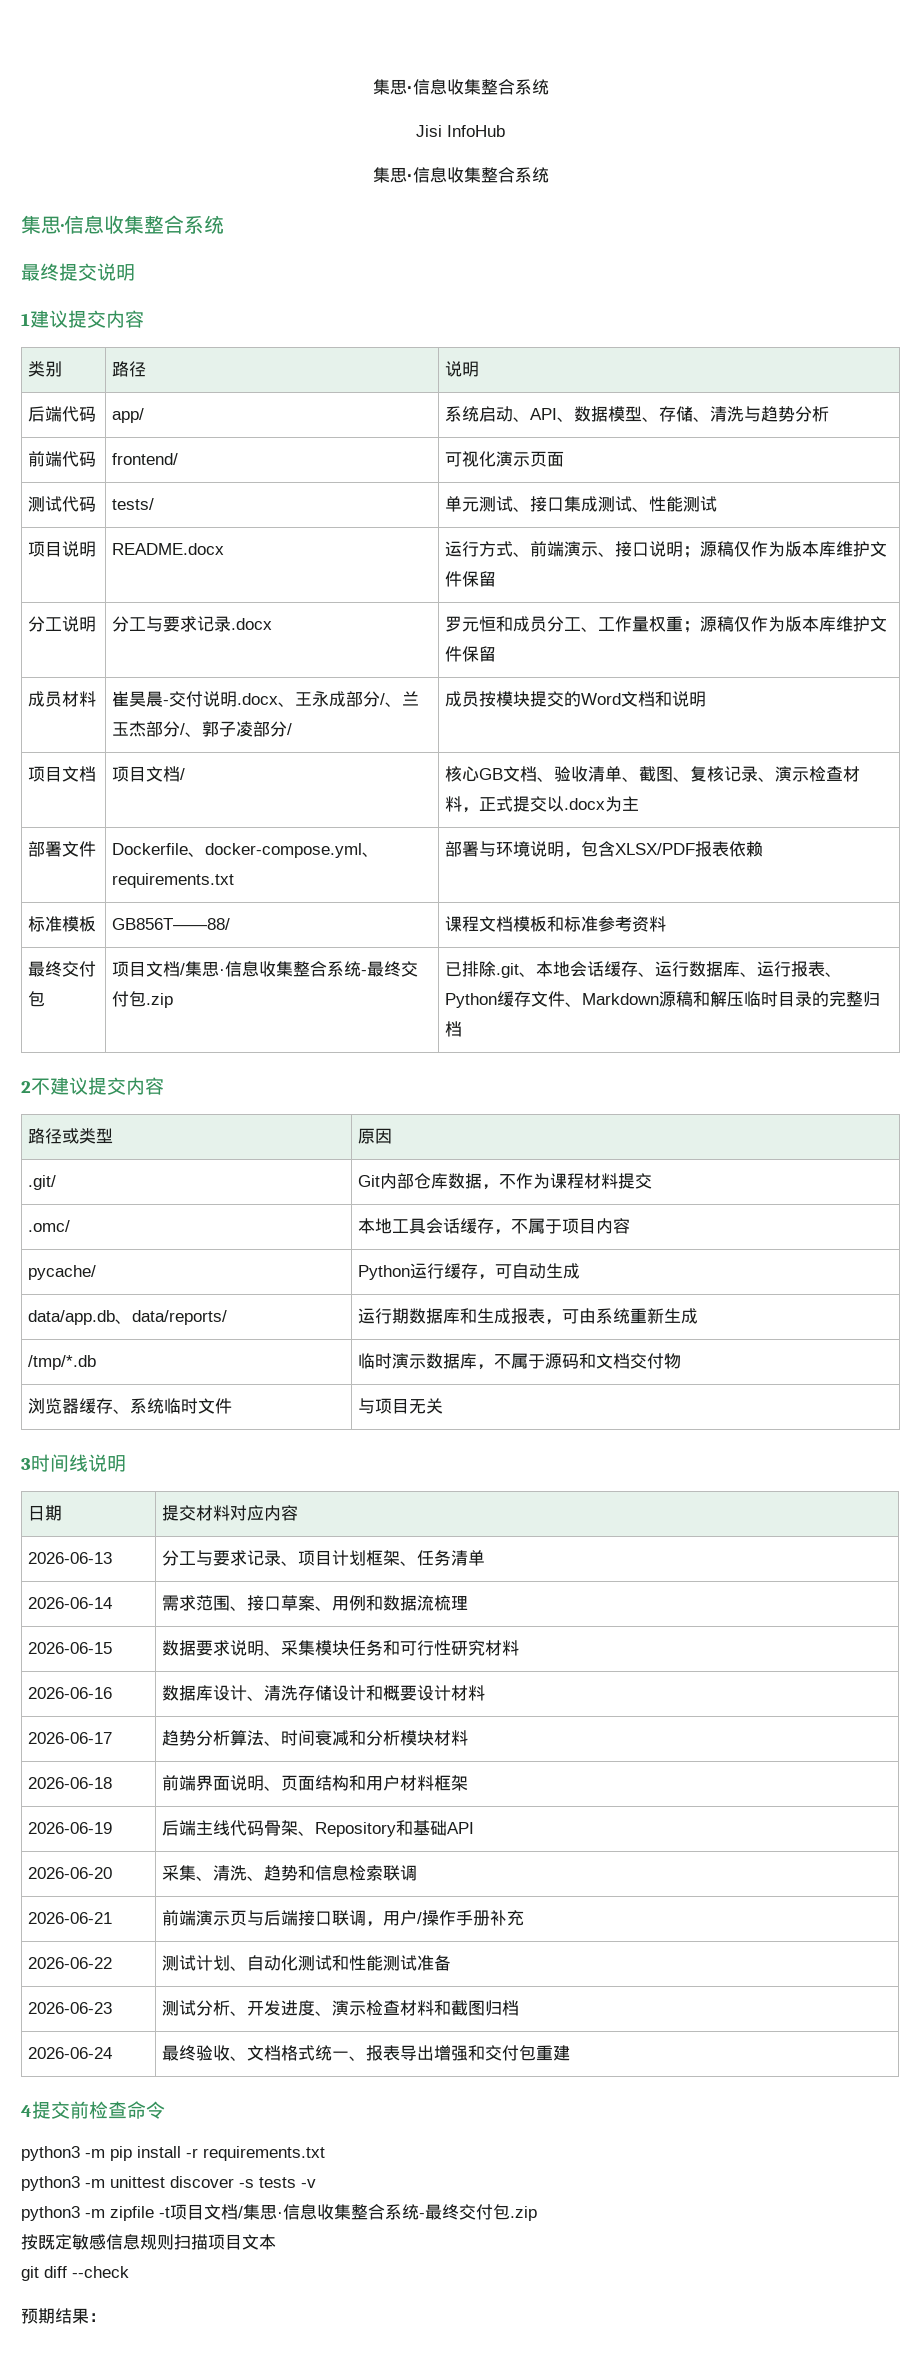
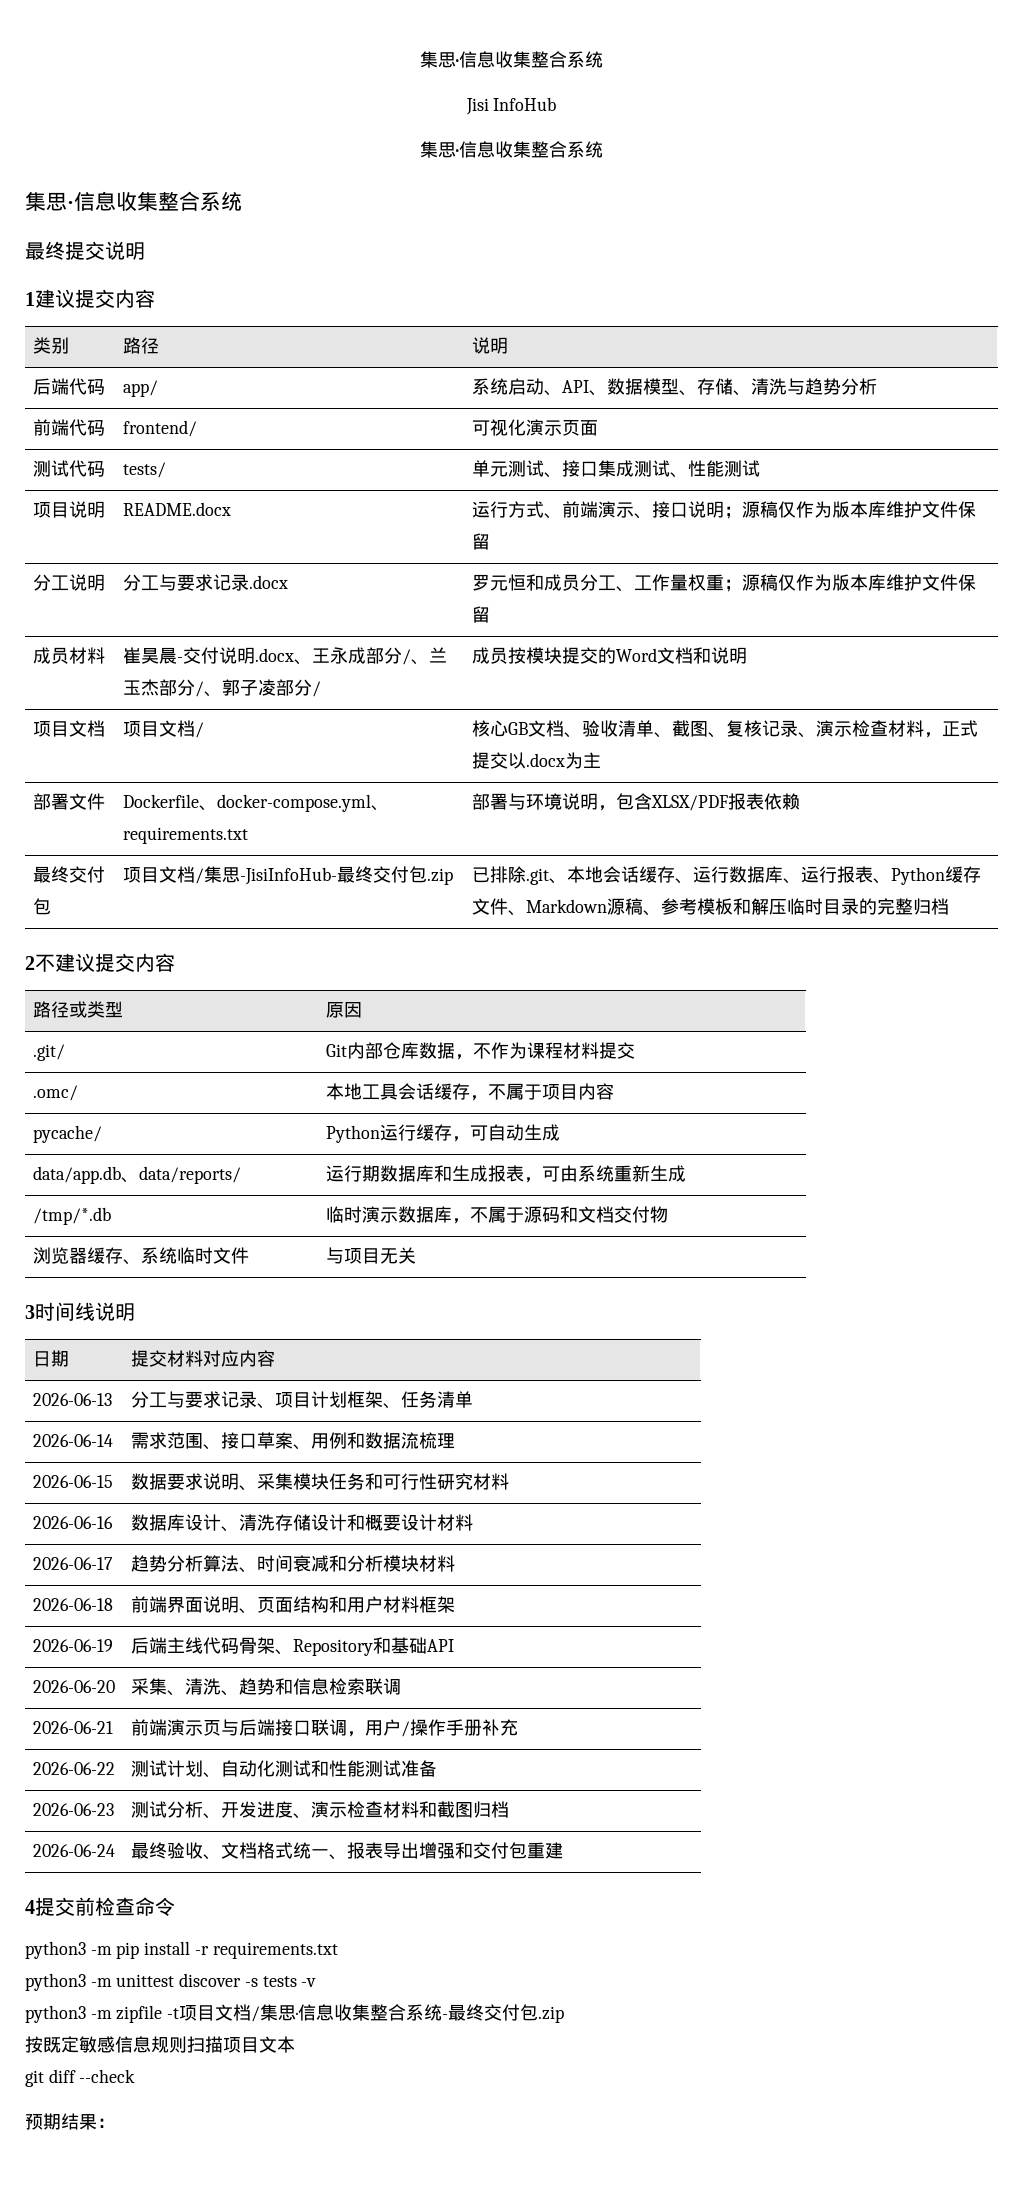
- 标准模板 | GB856T——88/ | 课程文档模板和标准参考资料
- 最终交付包 | 项目文档/集思·信息收集整合系统-最终交付包.zip | 已排除.git、本地会话缓存、运行数据库、运行报表、Python缓存文件、Markdown源稿和解压临时目录的完整归档
+ 最终交付包 | 项目文档/集思-JisiInfoHub-最终交付包.zip | 已排除.git、本地会话缓存、运行数据库、运行报表、Python缓存文件、Markdown源稿、参考模板和解压临时目录的完整归档

